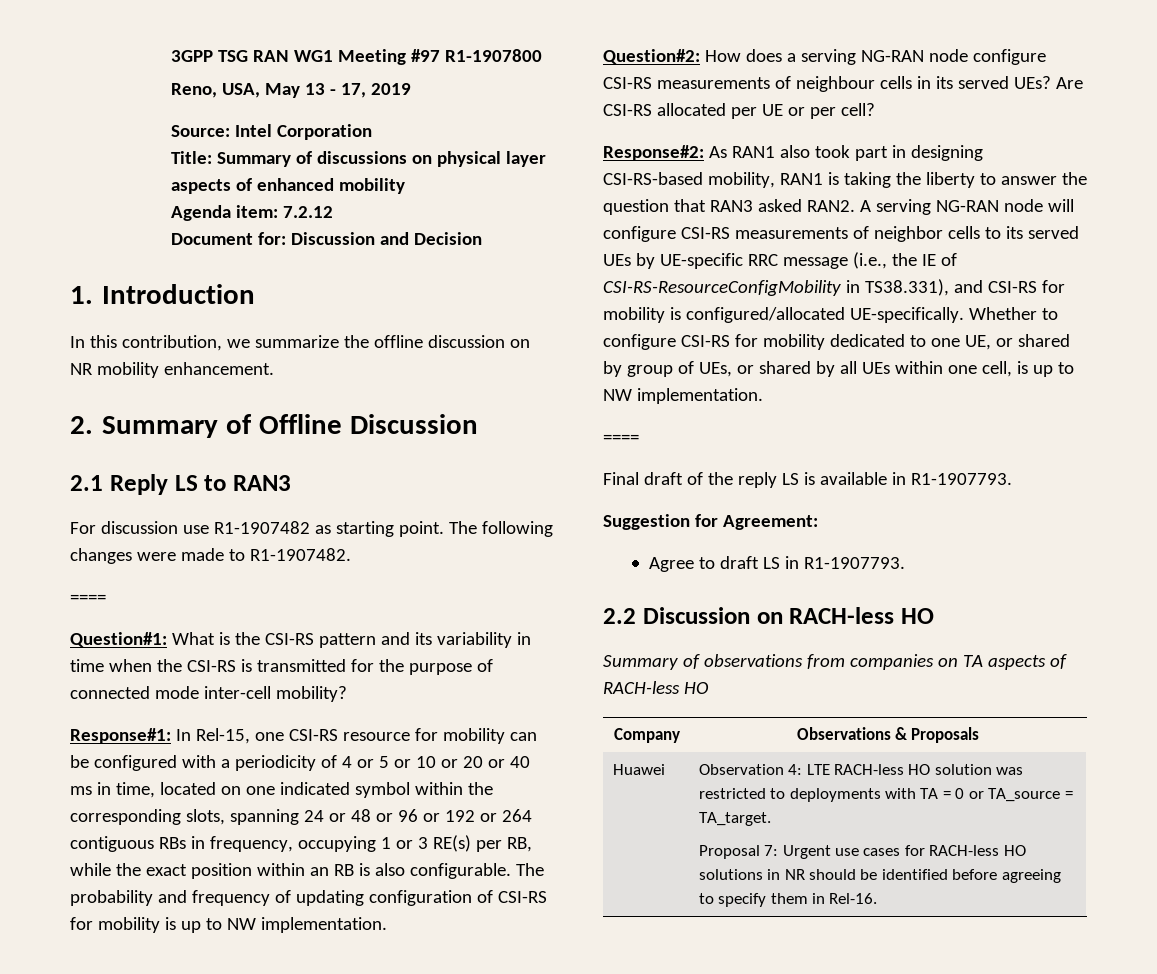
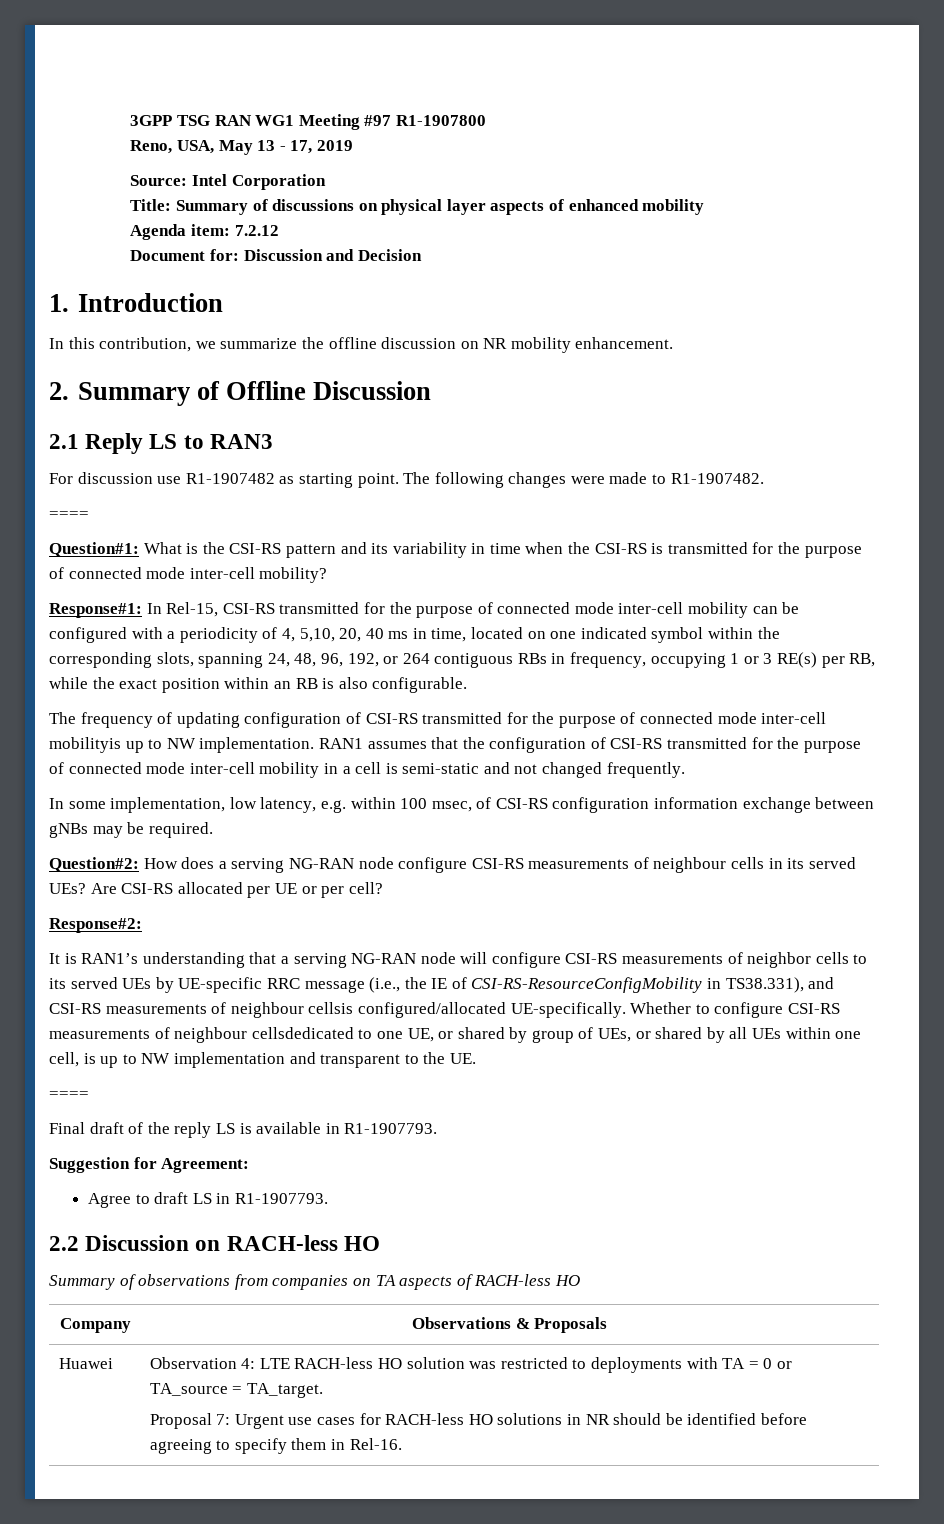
- Response#1: In Rel-15, one CSI-RS resource for mobility can be configured with a periodicity of 4 or 5 or 10 or 20 or 40 ms in time, located on one indicated symbol within the corresponding slots, spanning 24 or 48 or 96 or 192 or 264 contiguous RBs in frequency, occupying 1 or 3 RE(s) per RB, while the exact position within an RB is also configurable. The probability and frequency of updating configuration of CSI-RS for mobility is up to NW implementation.
+ Response#1: In Rel-15, CSI-RS transmitted for the purpose of connected mode inter-cell mobility can be configured with a periodicity of 4, 5,10, 20, 40 ms in time, located on one indicated symbol within the corresponding slots, spanning 24, 48, 96, 192, or 264 contiguous RBs in frequency, occupying 1 or 3 RE(s) per RB, while the exact position within an RB is also configurable.
+ The frequency of updating configuration of CSI-RS transmitted for the purpose of connected mode inter-cell mobilityis up to NW implementation. RAN1 assumes that the configuration of CSI-RS transmitted for the purpose of connected mode inter-cell mobility in a cell is semi-static and not changed frequently.
+ In some implementation, low latency, e.g. within 100 msec, of CSI-RS configuration information exchange between gNBs may be required.
- Response#2: As RAN1 also took part in designing CSI-RS-based mobility, RAN1 is taking the liberty to answer the question that RAN3 asked RAN2. A serving NG-RAN node will configure CSI-RS measurements of neighbor cells to its served UEs by UE-specific RRC message (i.e., the IE of CSI-RS-ResourceConfigMobility in TS38.331), and CSI-RS for mobility is configured/allocated UE-specifically.
+ Response#2:
+ It is RAN1’s understanding that a serving NG-RAN node will configure CSI-RS measurements of neighbor cells to its served UEs by UE-specific RRC message (i.e., the IE of CSI-RS-ResourceConfigMobility in TS38.331), and CSI-RS measurements of neighbour cellsis configured/allocated UE-specifically.
- Whether to configure CSI-RS for mobility dedicated to one UE, or shared by group of UEs, or shared by all UEs within one cell, is up to NW implementation.
+ Whether to configure CSI-RS measurements of neighbour cellsdedicated to one UE, or shared by group of UEs, or shared by all UEs within one cell, is up to NW implementation and transparent to the UE.

